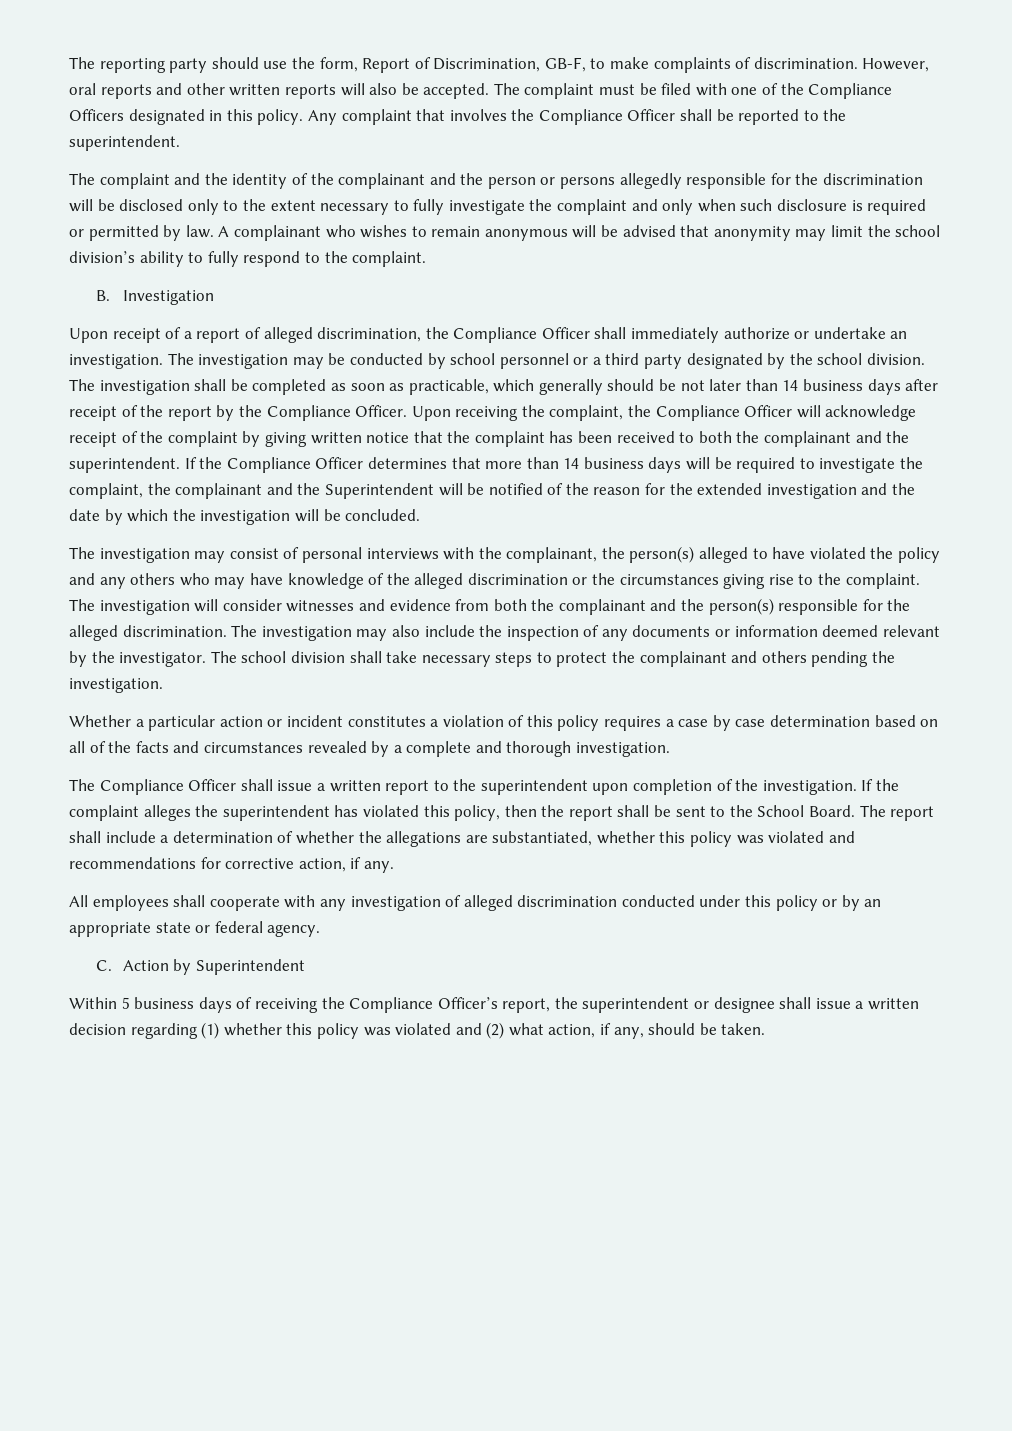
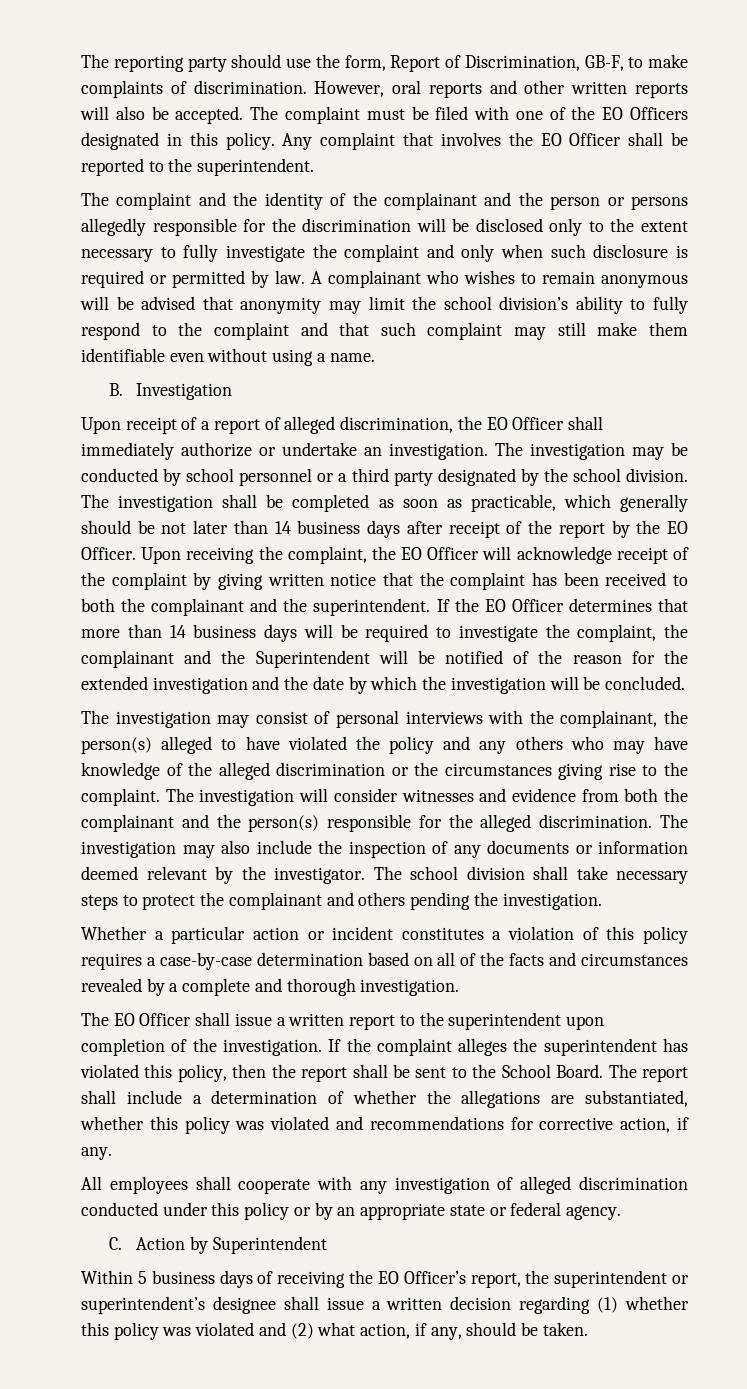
- The complaint must be filed with one of the Compliance Officers designated in this policy.
+ The complaint must be filed with one of the EO Officers designated in this policy.
- Any complaint that involves the Compliance Officer shall be reported to the superintendent.
+ Any complaint that involves the EO Officer shall be reported to the superintendent.
- A complainant who wishes to remain anonymous will be advised that anonymity may limit the school division’s ability to fully respond to the complaint.
+ A complainant who wishes to remain anonymous will be advised that anonymity may limit the school division’s ability to fully respond to the complaint and that such complaint may still make them identifiable even without using a name.
- Upon receipt of a report of alleged discrimination, the Compliance Officer shall immediately authorize or undertake an investigation.
+ Upon receipt of a report of alleged discrimination, the EO Officer shall immediately authorize or undertake an investigation.
- The investigation shall be completed as soon as practicable, which generally should be not later than 14 business days after receipt of the report by the Compliance Officer.
+ The investigation shall be completed as soon as practicable, which generally should be not later than 14 business days after receipt of the report by the EO Officer.
- Upon receiving the complaint, the Compliance Officer will acknowledge receipt of the complaint by giving written notice that the complaint has been received to both the complainant and the superintendent.
+ Upon receiving the complaint, the EO Officer will acknowledge receipt of the complaint by giving written notice that the complaint has been received to both the complainant and the superintendent.
- If the Compliance Officer determines that more than 14 business days will be required to investigate the complaint, the complainant and the Superintendent will be notified of the reason for the extended investigation and the date by which the investigation will be concluded.
+ If the EO Officer determines that more than 14 business days will be required to investigate the complaint, the complainant and the Superintendent will be notified of the reason for the extended investigation and the date by which the investigation will be concluded.
- Whether a particular action or incident constitutes a violation of this policy requires a case by case determination based on all of the facts and circumstances revealed by a complete and thorough investigation.
+ Whether a particular action or incident constitutes a violation of this policy requires a case-by-case determination based on all of the facts and circumstances revealed by a complete and thorough investigation.
- The Compliance Officer shall issue a written report to the superintendent upon completion of the investigation.
+ The EO Officer shall issue a written report to the superintendent upon completion of the investigation.
- Within 5 business days of receiving the Compliance Officer’s report, the superintendent or designee shall issue a written decision regarding (1) whether this policy was violated and (2) what action, if any, should be taken.
+ Within 5 business days of receiving the EO Officer’s report, the superintendent or superintendent’s designee shall issue a written decision regarding (1) whether this policy was violated and (2) what action, if any, should be taken.

